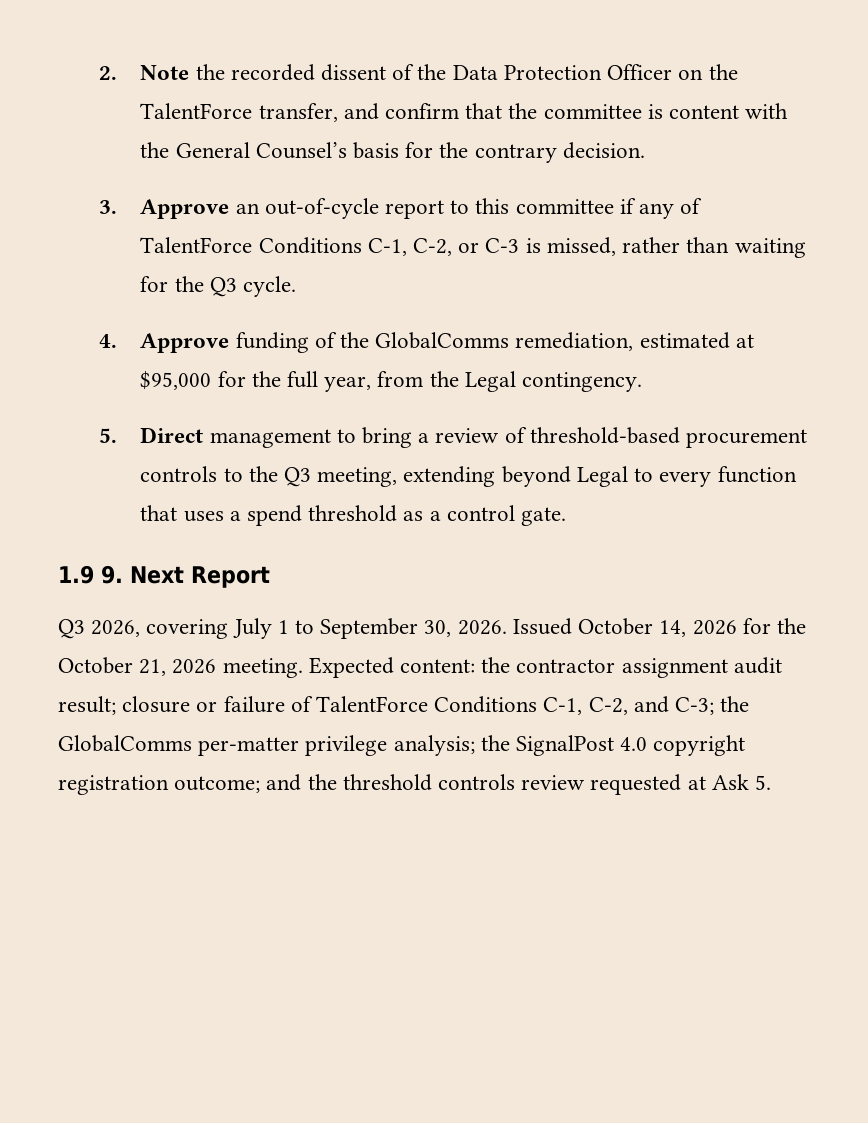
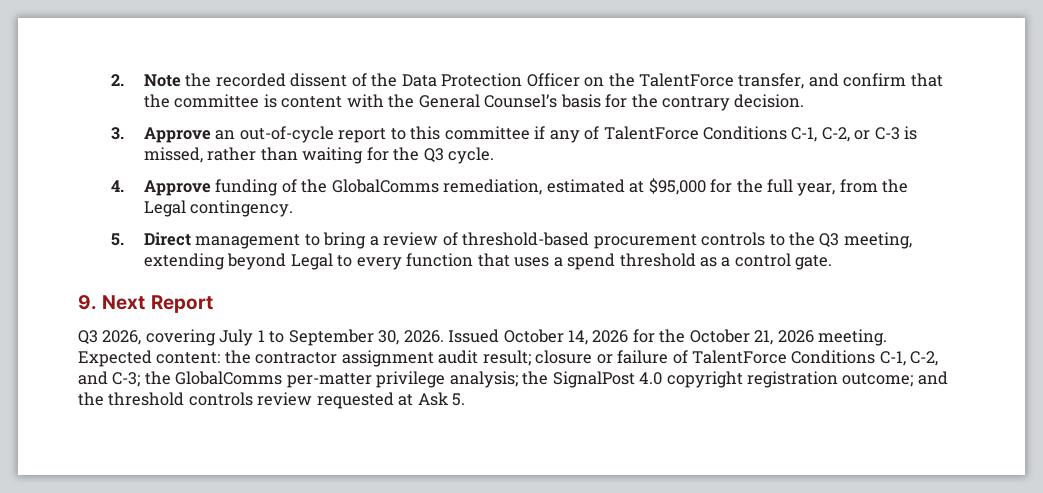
- 1.9 9. Next Report
+ 9. Next Report

